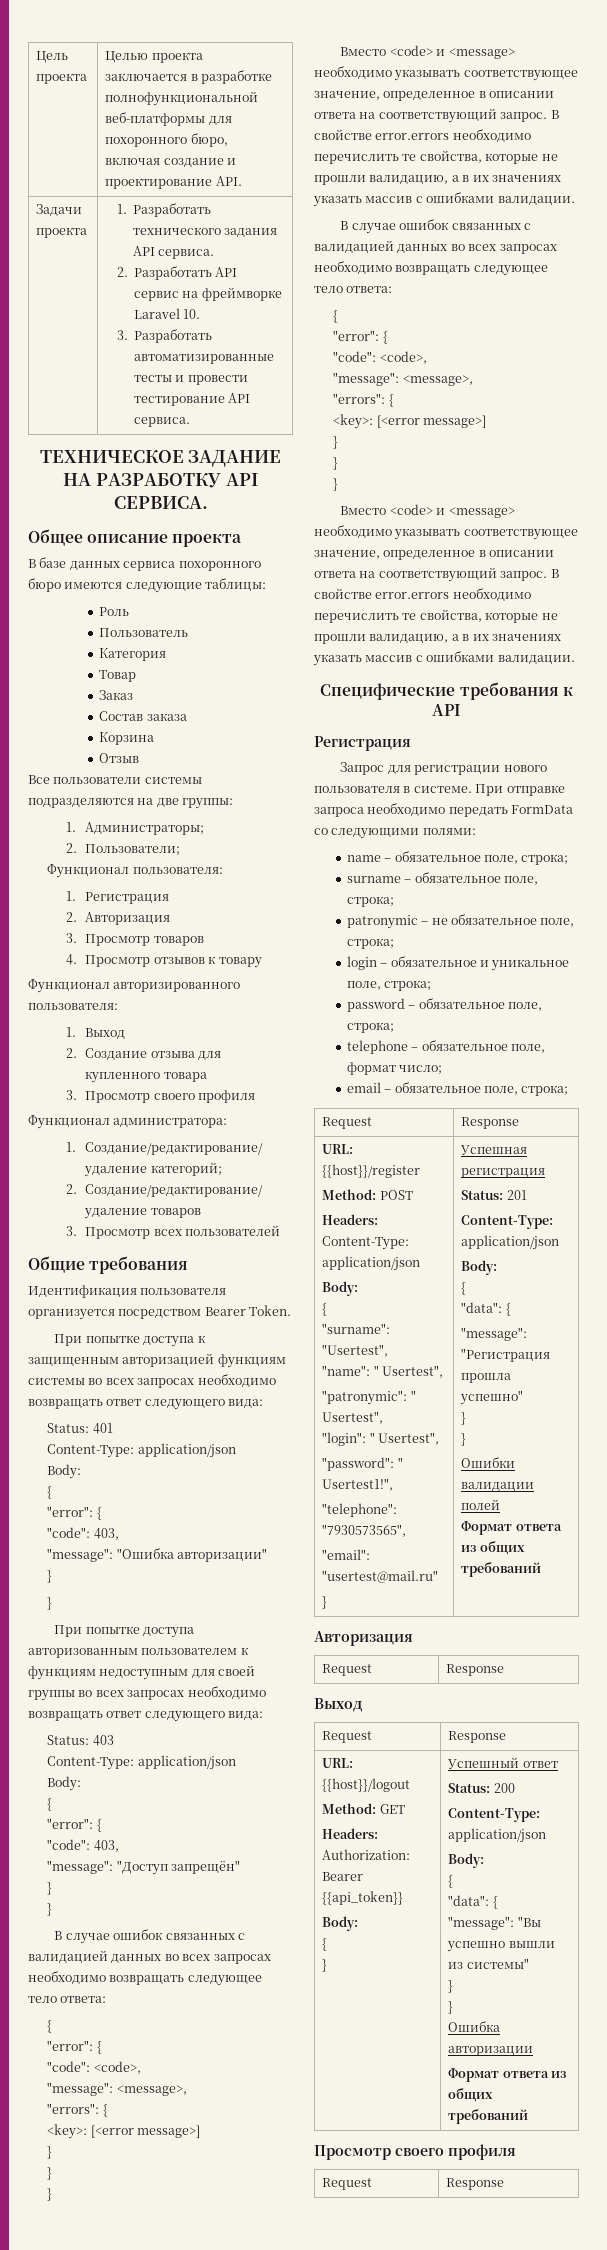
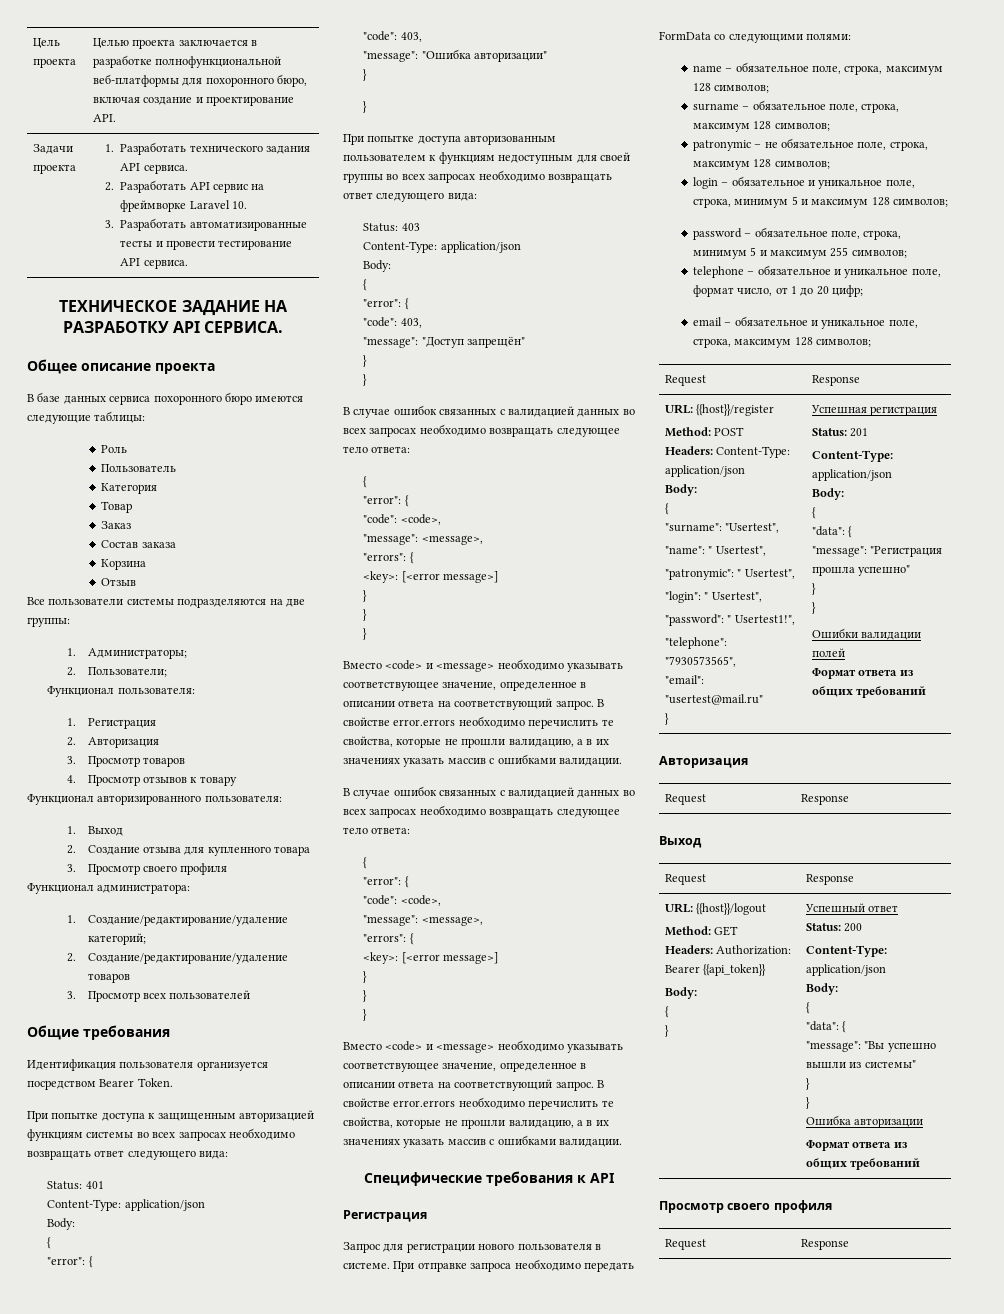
- name – обязательное поле, строка;
+ name – обязательное поле, строка, максимум 128 символов;
- surname – обязательное поле, строка;
+ surname – обязательное поле, строка, максимум 128 символов;
- patronymic – не обязательное поле, строка;
+ patronymic – не обязательное поле, строка, максимум 128 символов;
- login – обязательное и уникальное поле, строка;
- password – обязательное поле, строка;
- telephone – обязательное поле, формат число;
- email – обязательное поле, строка;
+ login – обязательное и уникальное поле, строка, минимум 5 и максимум 128 символов;
+ password – обязательное поле, строка, минимум 5 и максимум 255 символов;
+ telephone – обязательное и уникальное поле, формат число, от 1 до 20 цифр;
+ email – обязательное и уникальное поле, строка, максимум 128 символов;

